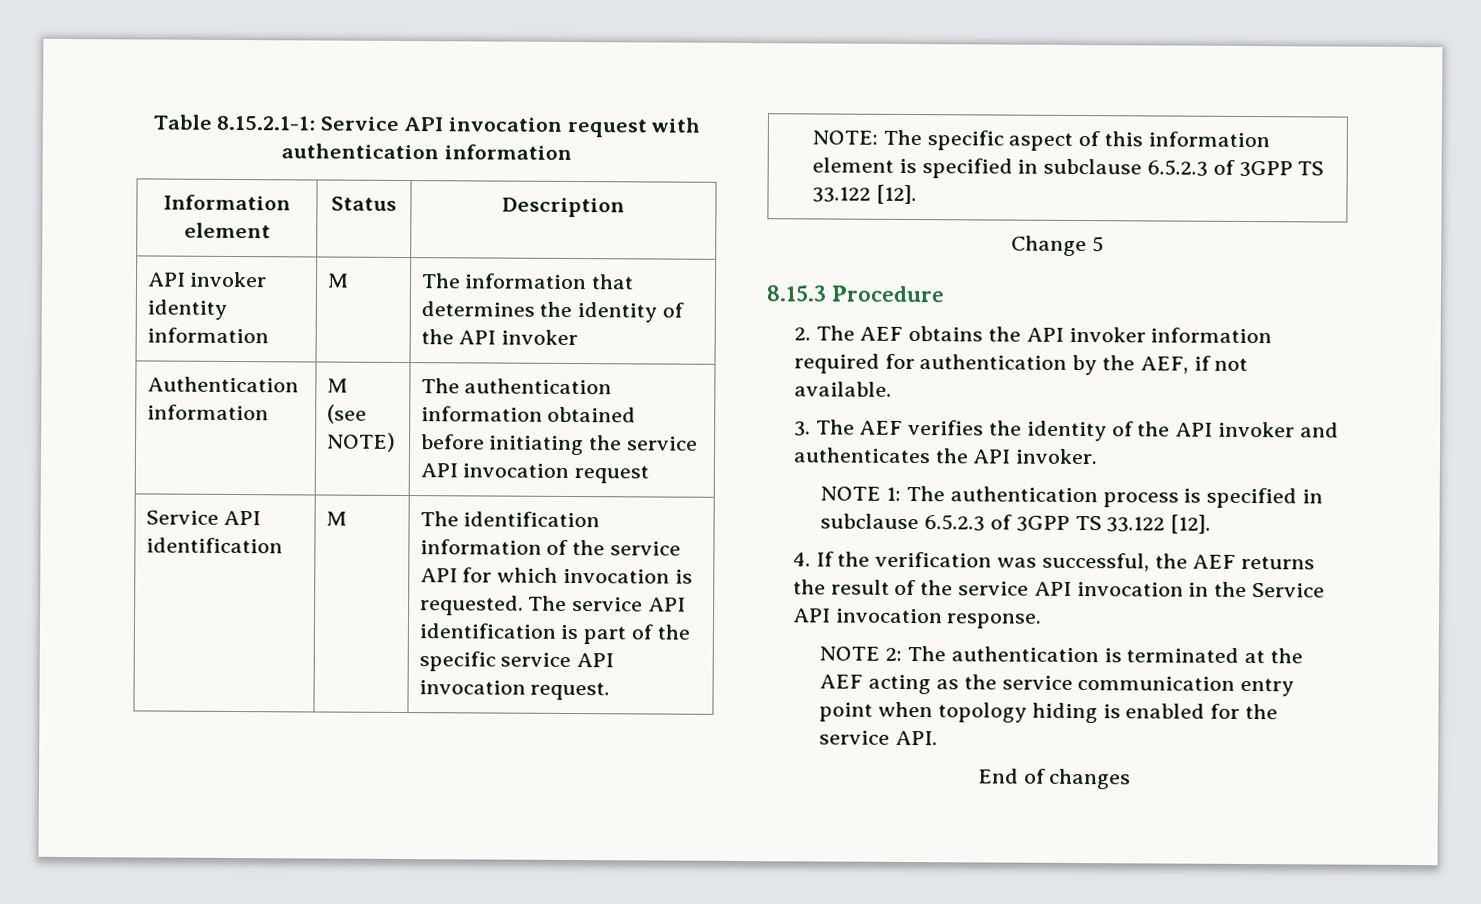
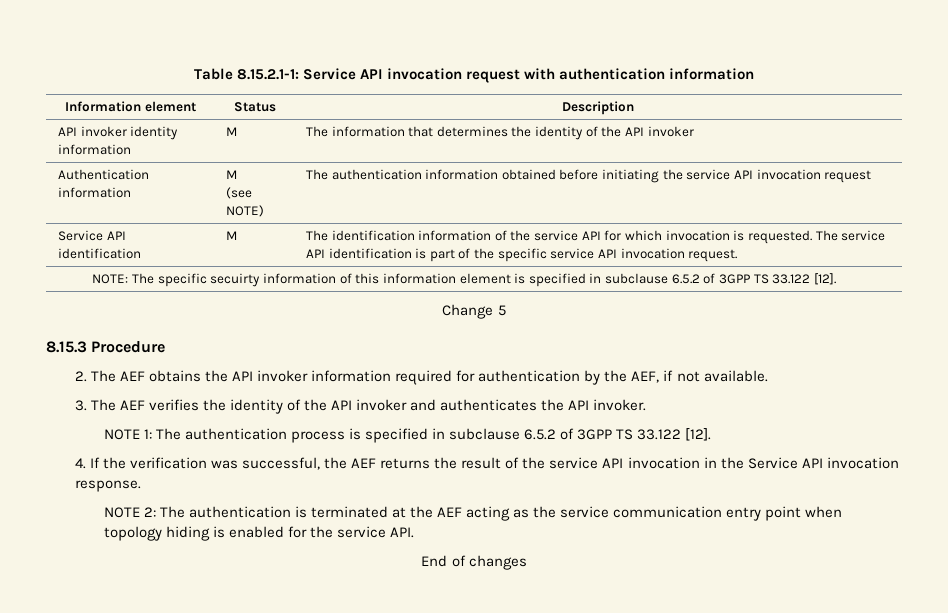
- NOTE: The specific aspect of this information element is specified in subclause 6.5.2.3 of 3GPP TS 33.122 [12].
+ NOTE: The specific secuirty information of this information element is specified in subclause 6.5.2 of 3GPP TS 33.122 [12].
- NOTE 1: The authentication process is specified in subclause 6.5.2.3 of 3GPP TS 33.122 [12].
+ NOTE 1: The authentication process is specified in subclause 6.5.2 of 3GPP TS 33.122 [12].

